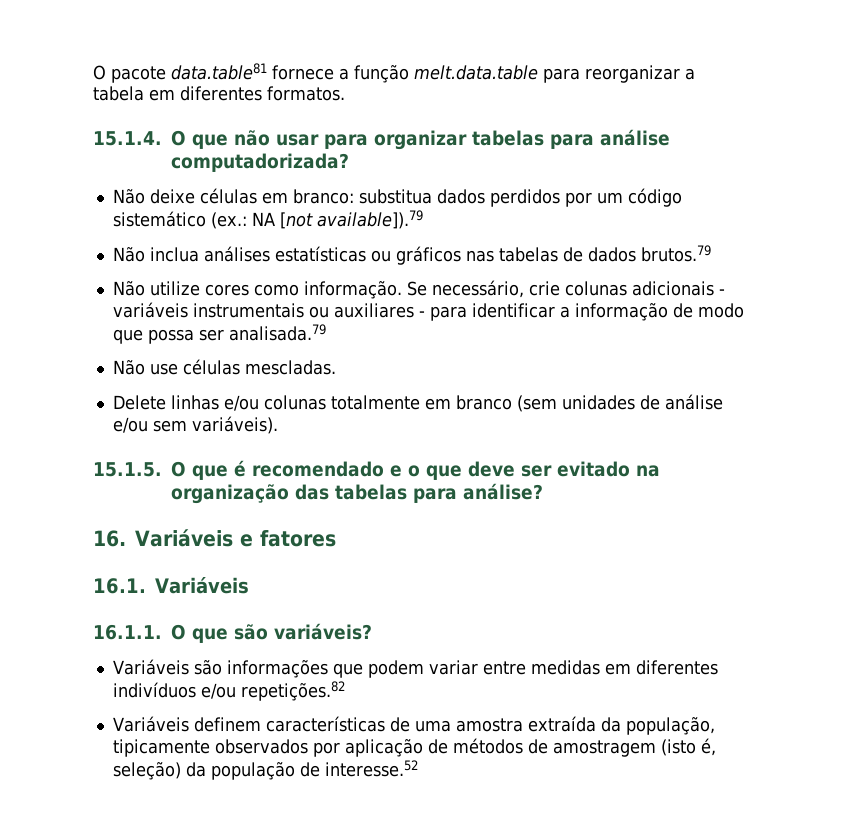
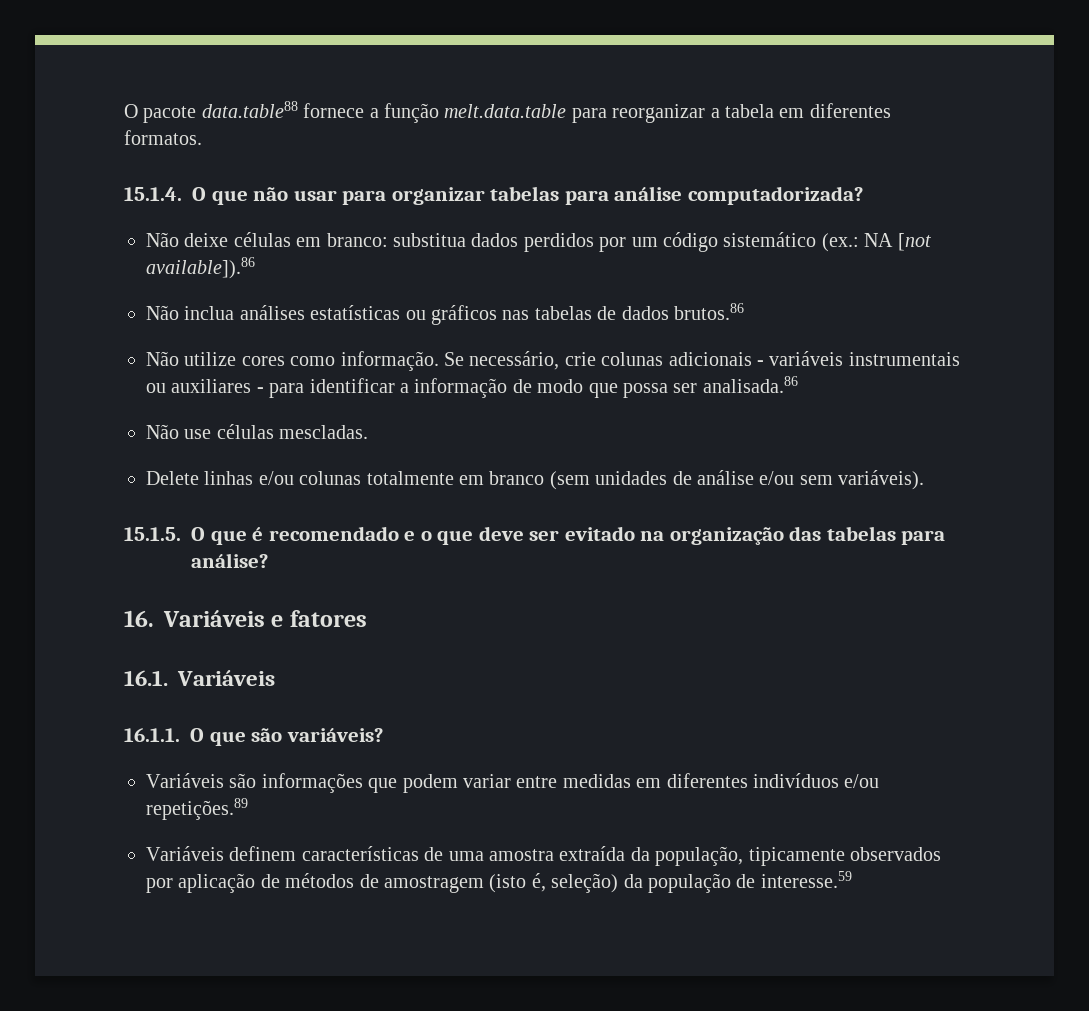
- O pacote data.table81 fornece a função melt.data.table para reorganizar a tabela em diferentes formatos.
+ O pacote data.table88 fornece a função melt.data.table para reorganizar a tabela em diferentes formatos.
- Não deixe células em branco: substitua dados perdidos por um código sistemático (ex.: NA [not available]).79
+ Não deixe células em branco: substitua dados perdidos por um código sistemático (ex.: NA [not available]).86
- Não inclua análises estatísticas ou gráficos nas tabelas de dados brutos.79
+ Não inclua análises estatísticas ou gráficos nas tabelas de dados brutos.86
- Se necessário, crie colunas adicionais - variáveis instrumentais ou auxiliares - para identificar a informação de modo que possa ser analisada.79
+ Se necessário, crie colunas adicionais - variáveis instrumentais ou auxiliares - para identificar a informação de modo que possa ser analisada.86
- Variáveis são informações que podem variar entre medidas em diferentes indivíduos e/ou repetições.82
+ Variáveis são informações que podem variar entre medidas em diferentes indivíduos e/ou repetições.89
- Variáveis definem características de uma amostra extraída da população, tipicamente observados por aplicação de métodos de amostragem (isto é, seleção) da população de interesse.52
+ Variáveis definem características de uma amostra extraída da população, tipicamente observados por aplicação de métodos de amostragem (isto é, seleção) da população de interesse.59

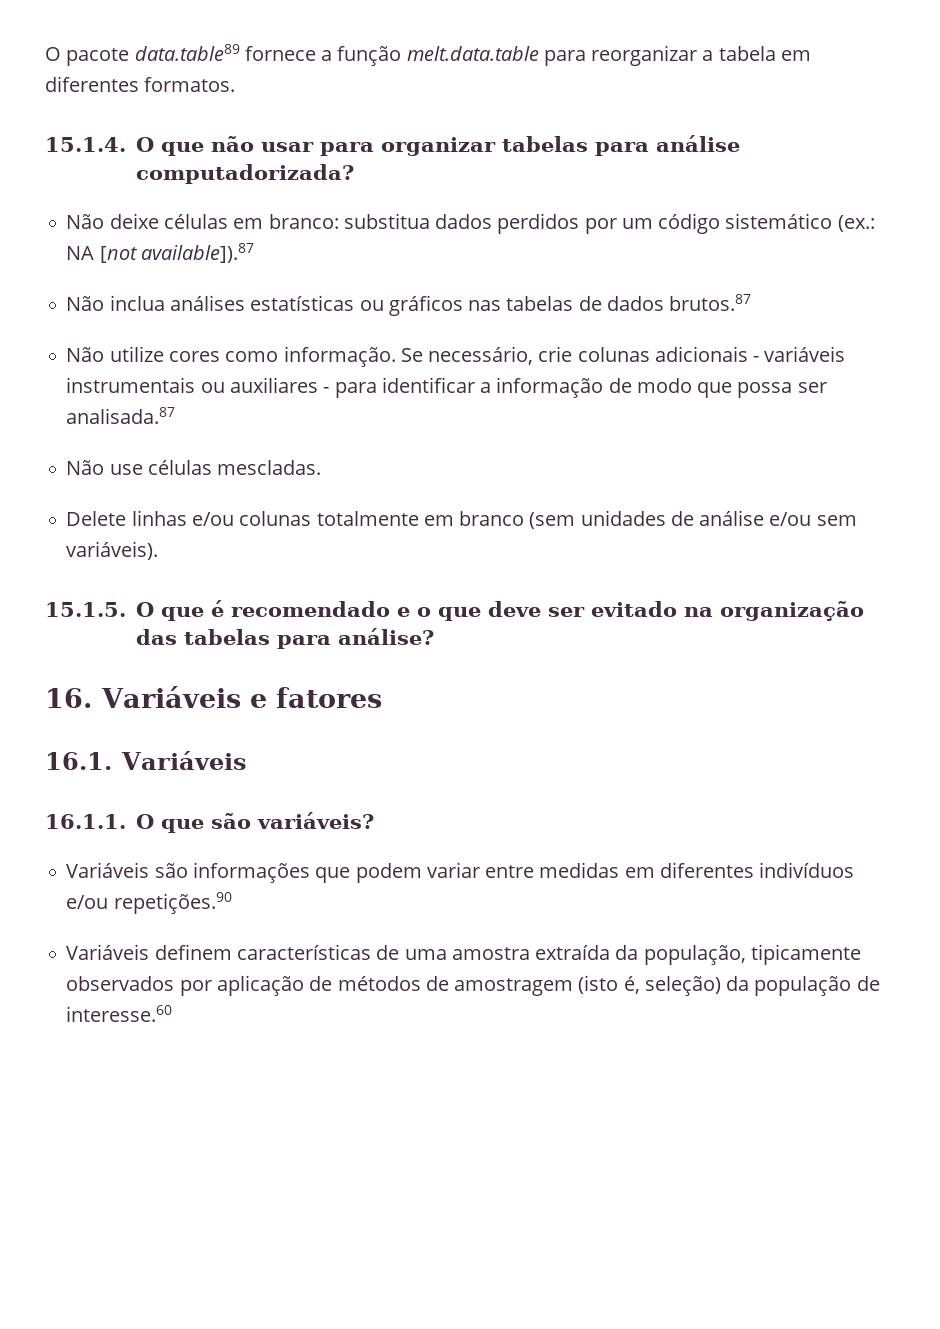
- O pacote data.table88 fornece a função melt.data.table para reorganizar a tabela em diferentes formatos.
+ O pacote data.table89 fornece a função melt.data.table para reorganizar a tabela em diferentes formatos.
- Não deixe células em branco: substitua dados perdidos por um código sistemático (ex.: NA [not available]).86
+ Não deixe células em branco: substitua dados perdidos por um código sistemático (ex.: NA [not available]).87
- Não inclua análises estatísticas ou gráficos nas tabelas de dados brutos.86
+ Não inclua análises estatísticas ou gráficos nas tabelas de dados brutos.87
- Se necessário, crie colunas adicionais - variáveis instrumentais ou auxiliares - para identificar a informação de modo que possa ser analisada.86
+ Se necessário, crie colunas adicionais - variáveis instrumentais ou auxiliares - para identificar a informação de modo que possa ser analisada.87
- Variáveis são informações que podem variar entre medidas em diferentes indivíduos e/ou repetições.89
+ Variáveis são informações que podem variar entre medidas em diferentes indivíduos e/ou repetições.90
- Variáveis definem características de uma amostra extraída da população, tipicamente observados por aplicação de métodos de amostragem (isto é, seleção) da população de interesse.59
+ Variáveis definem características de uma amostra extraída da população, tipicamente observados por aplicação de métodos de amostragem (isto é, seleção) da população de interesse.60

